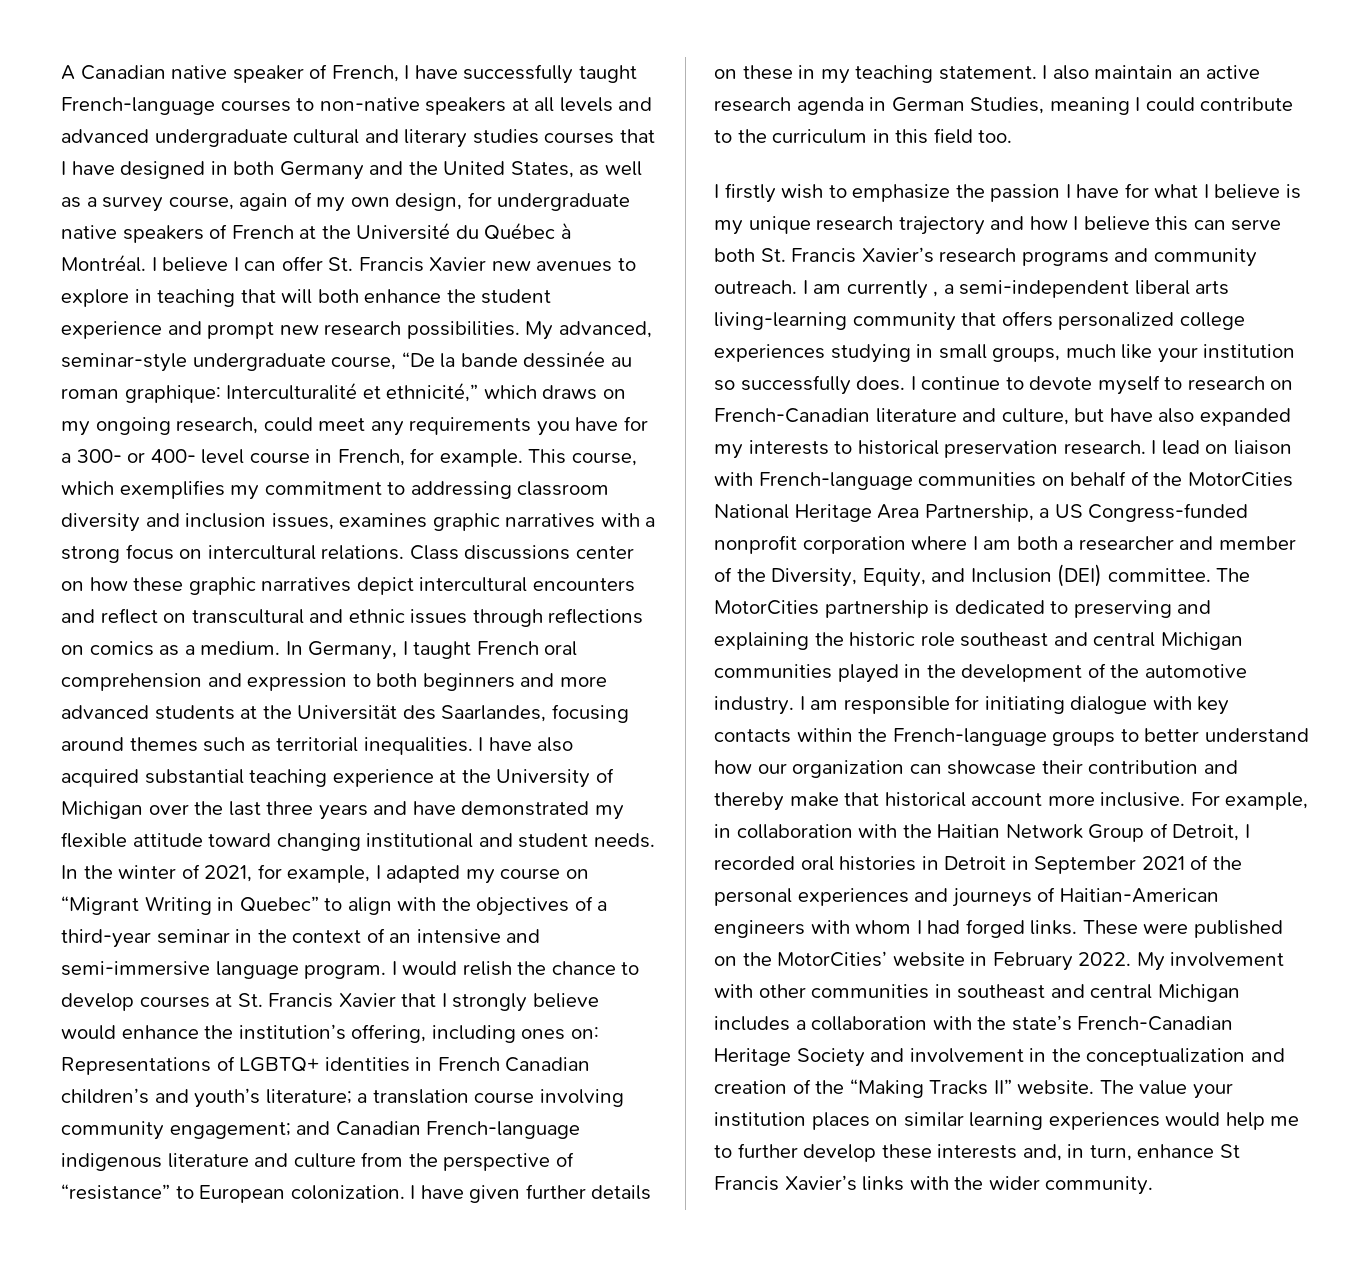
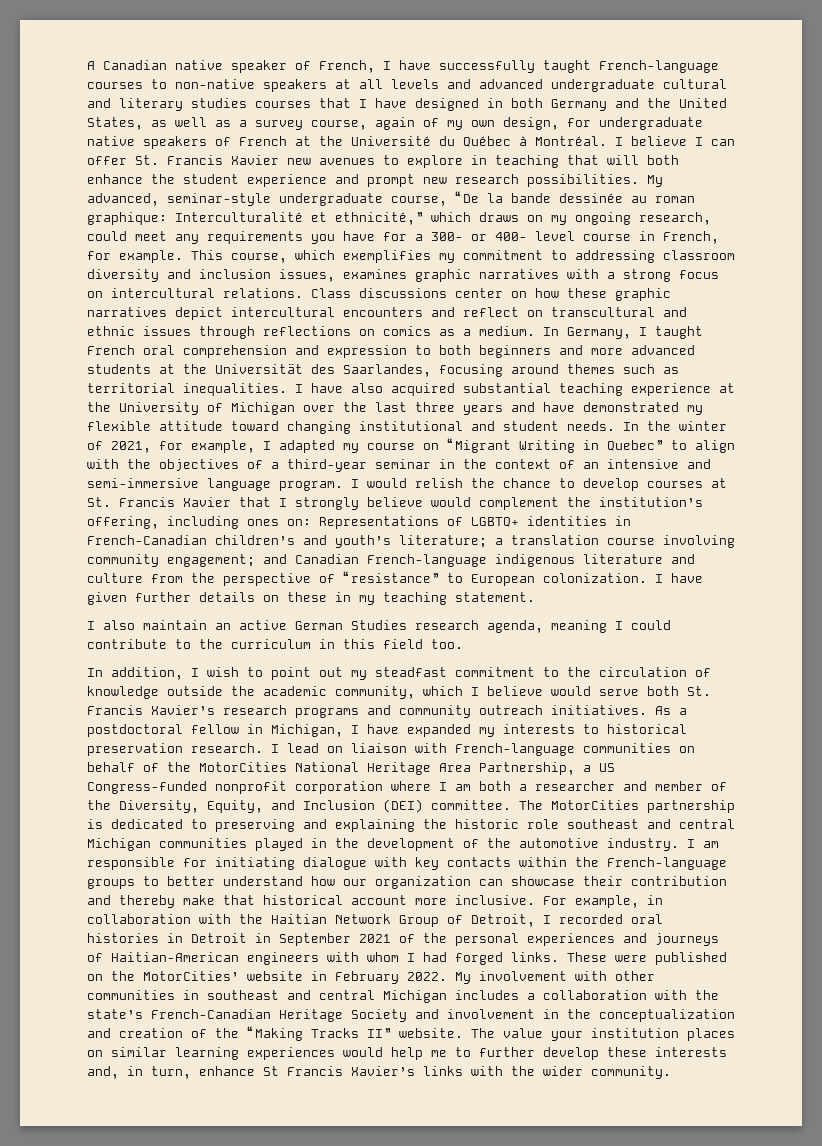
- I would relish the chance to develop courses at St. Francis Xavier that I strongly believe would enhance the institution’s offering, including ones on: Representations of LGBTQ+ identities in French Canadian children’s and youth’s literature; a translation course involving community engagement; and Canadian French-language indigenous literature and culture from the perspective of “resistance” to European colonization.
+ I would relish the chance to develop courses at St. Francis Xavier that I strongly believe would complement the institution’s offering, including ones on: Representations of LGBTQ+ identities in French-Canadian children’s and youth’s literature; a translation course involving community engagement; and Canadian French-language indigenous literature and culture from the perspective of “resistance” to European colonization.
- I have given further details on these in my teaching statement. I also maintain an active research agenda in German Studies, meaning I could contribute to the curriculum in this field too.
+ I have given further details on these in my teaching statement.
+ I also maintain an active German Studies research agenda, meaning I could contribute to the curriculum in this field too.
- I firstly wish to emphasize the passion I have for what I believe is my unique research trajectory and how I believe this can serve both St. Francis Xavier’s research programs and community outreach. I am currently , a semi-independent liberal arts living-learning community that offers personalized college experiences studying in small groups, much like your institution so successfully does. I continue to devote myself to research on French-Canadian literature and culture, but have also expanded my interests to historical preservation research.
+ In addition, I wish to point out my steadfast commitment to the circulation of knowledge outside the academic community, which I believe would serve both St. Francis Xavier’s research programs and community outreach initiatives. As a postdoctoral fellow in Michigan, I have expanded my interests to historical preservation research.

